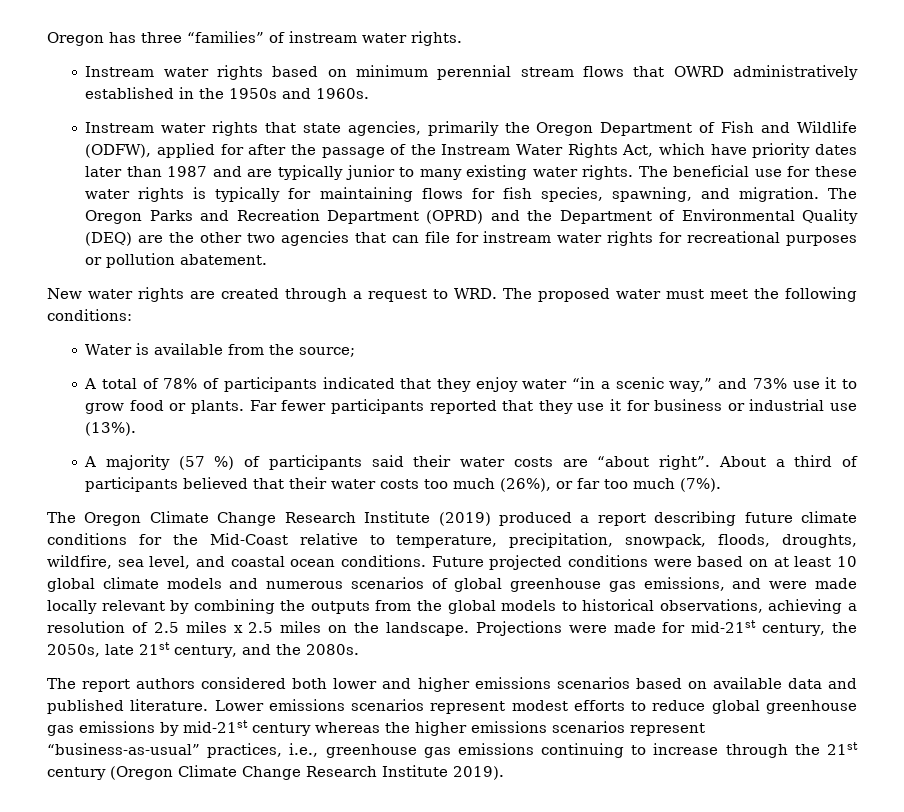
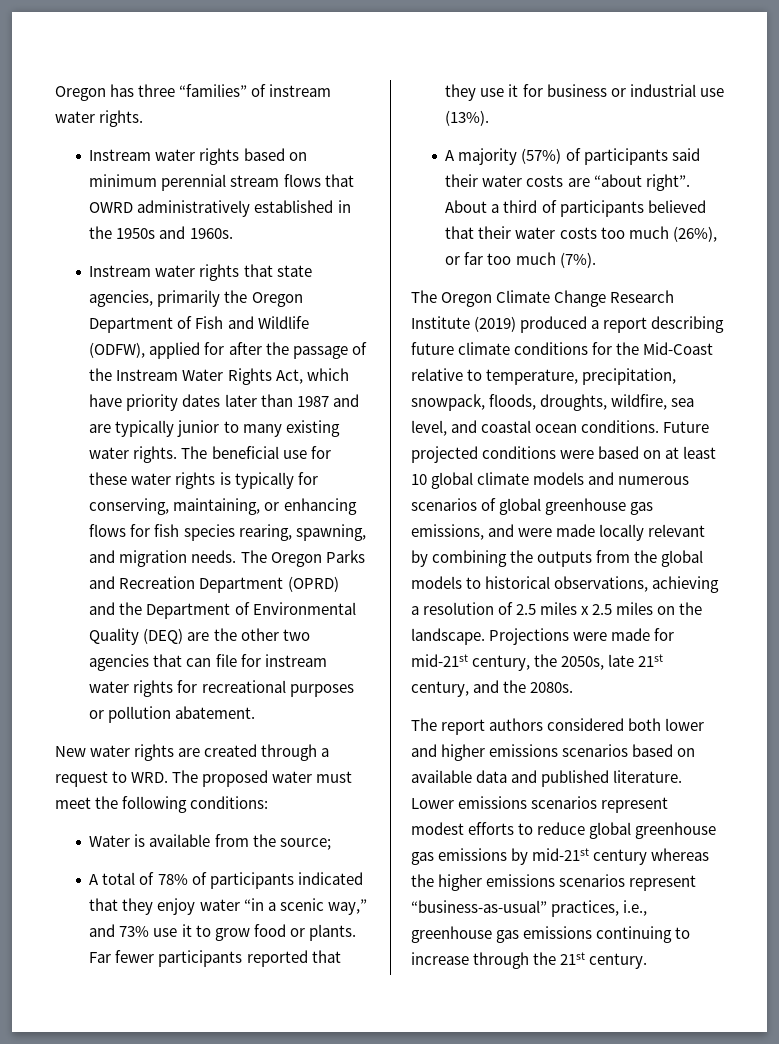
- The beneficial use for these water rights is typically for maintaining flows for fish species, spawning, and migration.
+ The beneficial use for these water rights is typically for conserving, maintaining, or enhancing flows for fish species rearing, spawning, and migration needs.
- A majority (57 %) of participants said their water costs are “about right”.
+ A majority (57%) of participants said their water costs are “about right”.
- Lower emissions scenarios represent modest efforts to reduce global greenhouse gas emissions by mid-21st century whereas the higher emissions scenarios represent “business-as-usual” practices, i.e., greenhouse gas emissions continuing to increase through the 21st century (Oregon Climate Change Research Institute 2019).
+ Lower emissions scenarios represent modest efforts to reduce global greenhouse gas emissions by mid-21st century whereas the higher emissions scenarios represent “business-as-usual” practices, i.e., greenhouse gas emissions continuing to increase through the 21st century.

